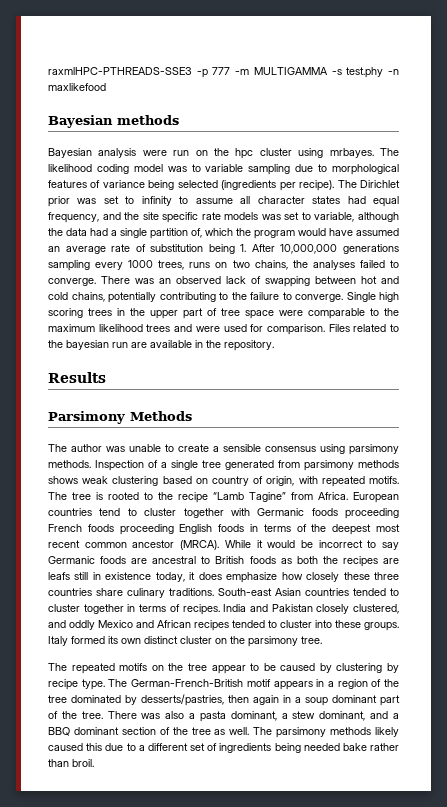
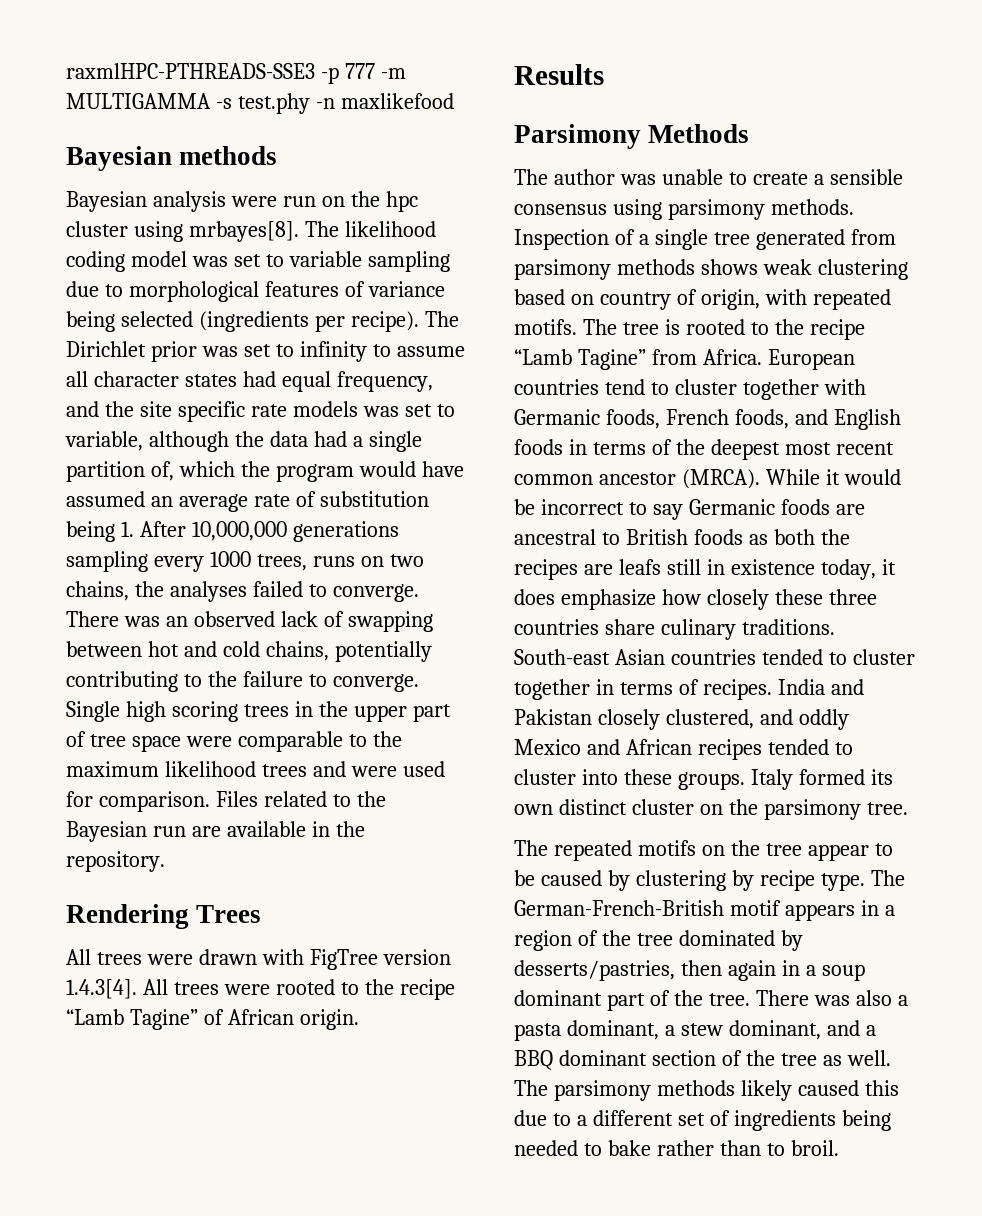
- Bayesian analysis were run on the hpc cluster using mrbayes.
+ Bayesian analysis were run on the hpc cluster using mrbayes[8].
- The likelihood coding model was to variable sampling due to morphological features of variance being selected (ingredients per recipe).
+ The likelihood coding model was set to variable sampling due to morphological features of variance being selected (ingredients per recipe).
- Files related to the bayesian run are available in the repository.
+ Files related to the Bayesian run are available in the repository.
+ Rendering Trees
+ All trees were drawn with FigTree version 1.4.3[4]. All trees were rooted to the recipe “Lamb Tagine” of African origin.
- European countries tend to cluster together with Germanic foods proceeding French foods proceeding English foods in terms of the deepest most recent common ancestor (MRCA).
+ European countries tend to cluster together with Germanic foods, French foods, and English foods in terms of the deepest most recent common ancestor (MRCA).
- The parsimony methods likely caused this due to a different set of ingredients being needed bake rather than broil.
+ The parsimony methods likely caused this due to a different set of ingredients being needed to bake rather than to broil.

